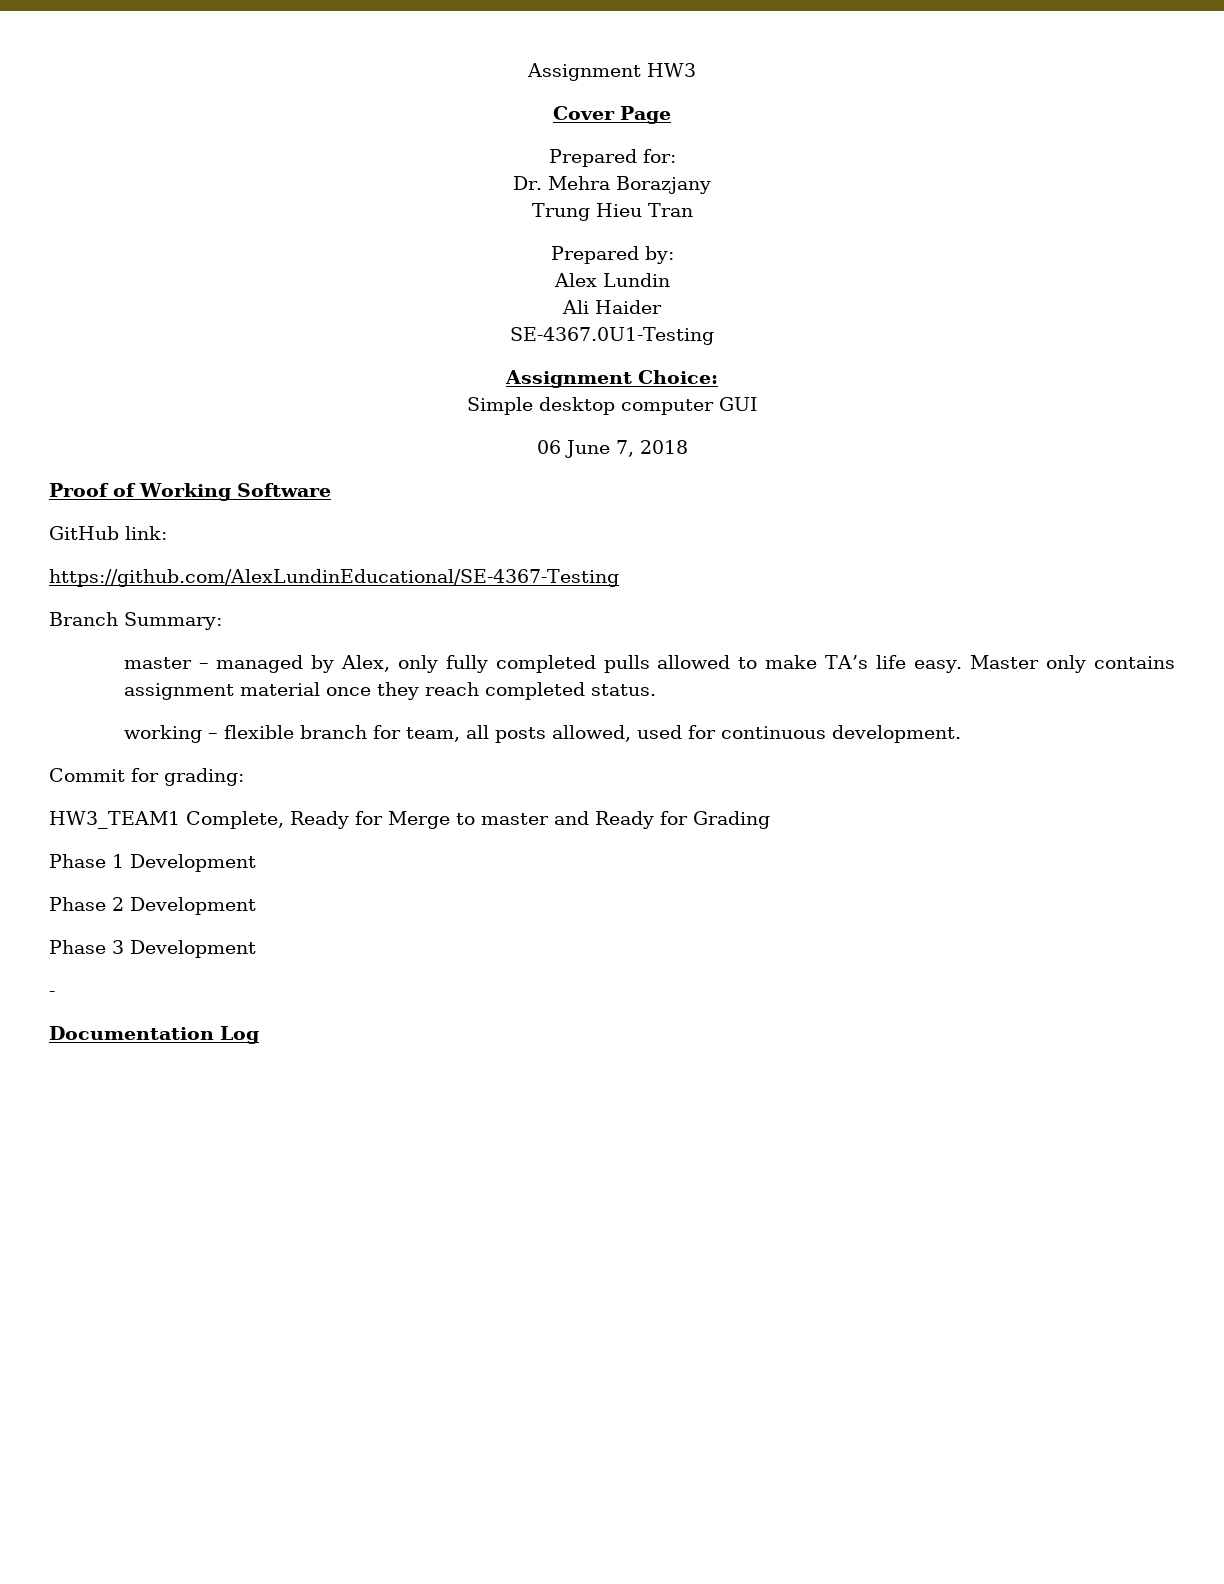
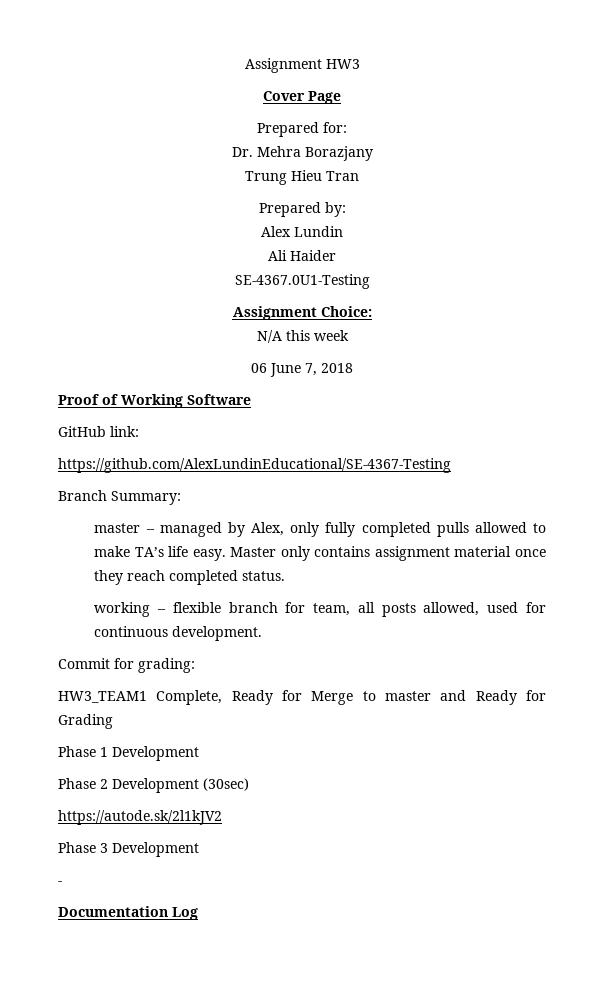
- Simple desktop computer GUI
+ N/A this week
- Phase 2 Development
+ Phase 2 Development (30sec)
+ https://autode.sk/2l1kJV2

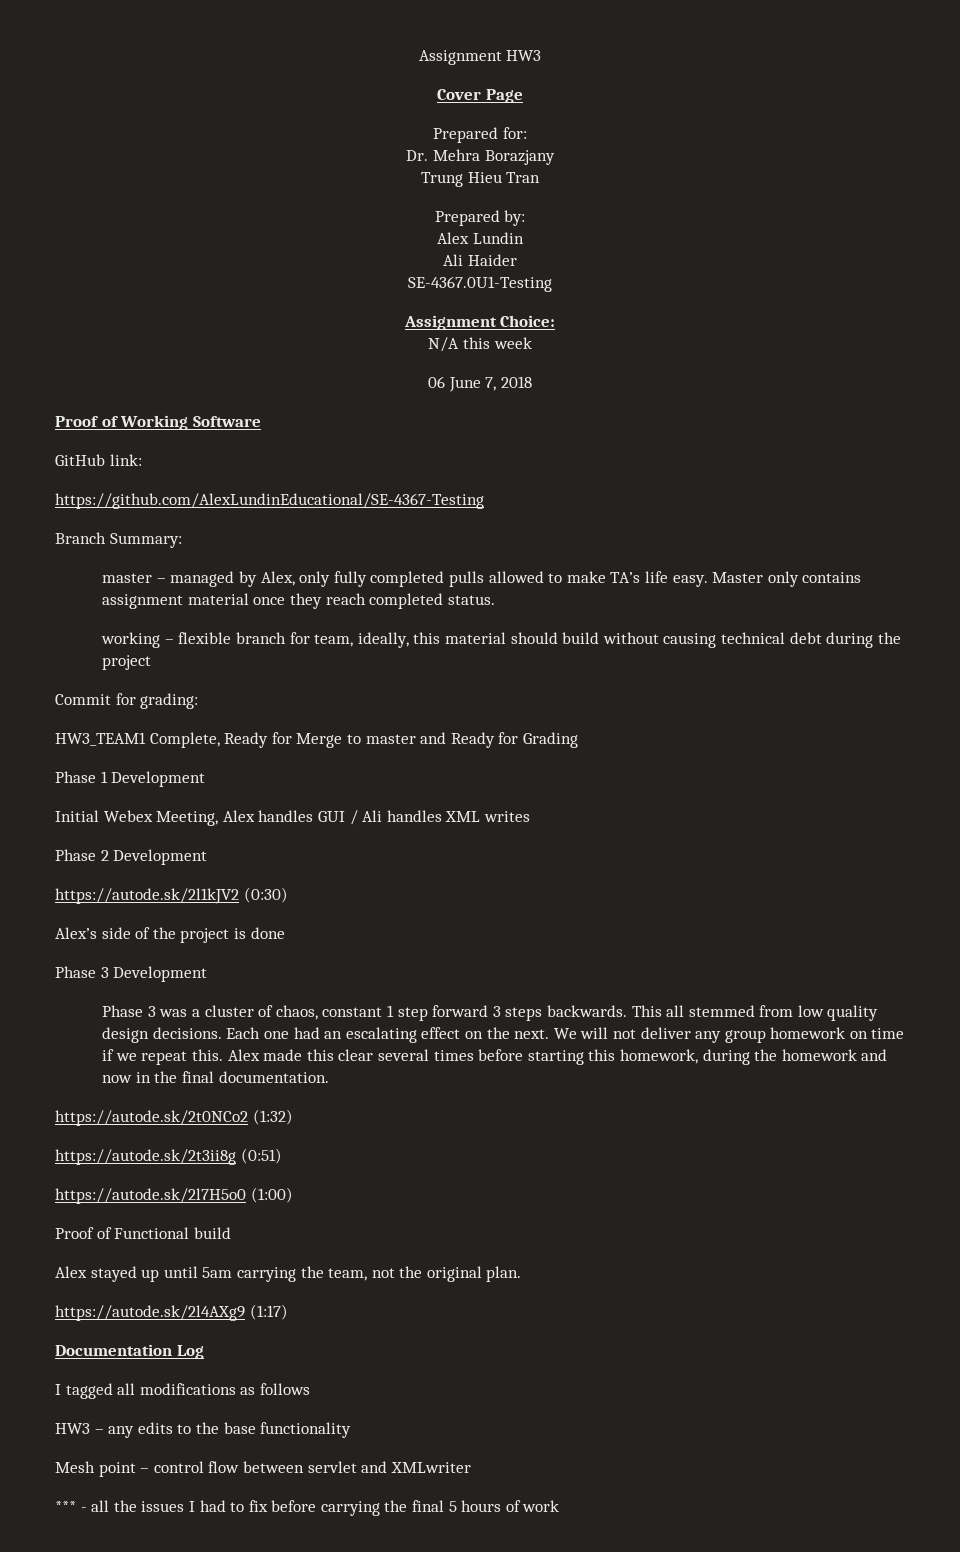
- working – flexible branch for team, all posts allowed, used for continuous development.
+ working – flexible branch for team, ideally, this material should build without causing technical debt during the project
+ Initial Webex Meeting, Alex handles GUI / Ali handles XML writes
- Phase 2 Development (30sec)
+ Phase 2 Development
- https://autode.sk/2l1kJV2
+ https://autode.sk/2l1kJV2 (0:30)
+ Alex’s side of the project is done
  Phase 3 Development
- -
+ Phase 3 was a cluster of chaos, constant 1 step forward 3 steps backwards. This all stemmed from low quality design decisions. Each one had an escalating effect on the next. We will not deliver any group homework on time if we repeat this. Alex made this clear several times before starting this homework, during the homework and now in the final documentation.
+ https://autode.sk/2t0NCo2 (1:32)
+ https://autode.sk/2t3ii8g (0:51)
+ https://autode.sk/2l7H5o0 (1:00)
+ Proof of Functional build
+ Alex stayed up until 5am carrying the team, not the original plan.
+ https://autode.sk/2l4AXg9 (1:17)
  Documentation Log
+ I tagged all modifications as follows
+ HW3 – any edits to the base functionality
+ Mesh point – control flow between servlet and XMLwriter
+ *** - all the issues I had to fix before carrying the final 5 hours of work

